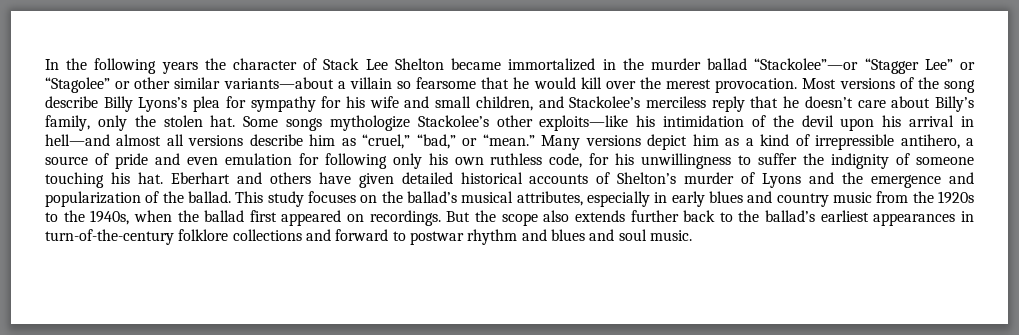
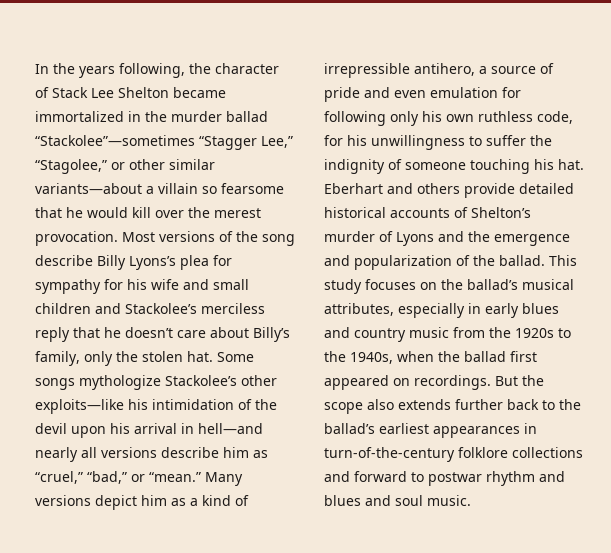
- In the following years the character of Stack Lee Shelton became immortalized in the murder ballad “Stackolee”—or “Stagger Lee” or “Stagolee” or other similar variants—about a villain so fearsome that he would kill over the merest provocation.
+ In the years following, the character of Stack Lee Shelton became immortalized in the murder ballad “Stackolee”—sometimes “Stagger Lee,” “Stagolee,” or other similar variants—about a villain so fearsome that he would kill over the merest provocation.
- Most versions of the song describe Billy Lyons’s plea for sympathy for his wife and small children, and Stackolee’s merciless reply that he doesn’t care about Billy’s family, only the stolen hat.
+ Most versions of the song describe Billy Lyons’s plea for sympathy for his wife and small children and Stackolee’s merciless reply that he doesn’t care about Billy’s family, only the stolen hat.
- Some songs mythologize Stackolee’s other exploits—like his intimidation of the devil upon his arrival in hell—and almost all versions describe him as “cruel,” “bad,” or “mean.”
+ Some songs mythologize Stackolee’s other exploits—like his intimidation of the devil upon his arrival in hell—and nearly all versions describe him as “cruel,” “bad,” or “mean.”
- Eberhart and others have given detailed historical accounts of Shelton’s murder of Lyons and the emergence and popularization of the ballad.
+ Eberhart and others provide detailed historical accounts of Shelton’s murder of Lyons and the emergence and popularization of the ballad.

